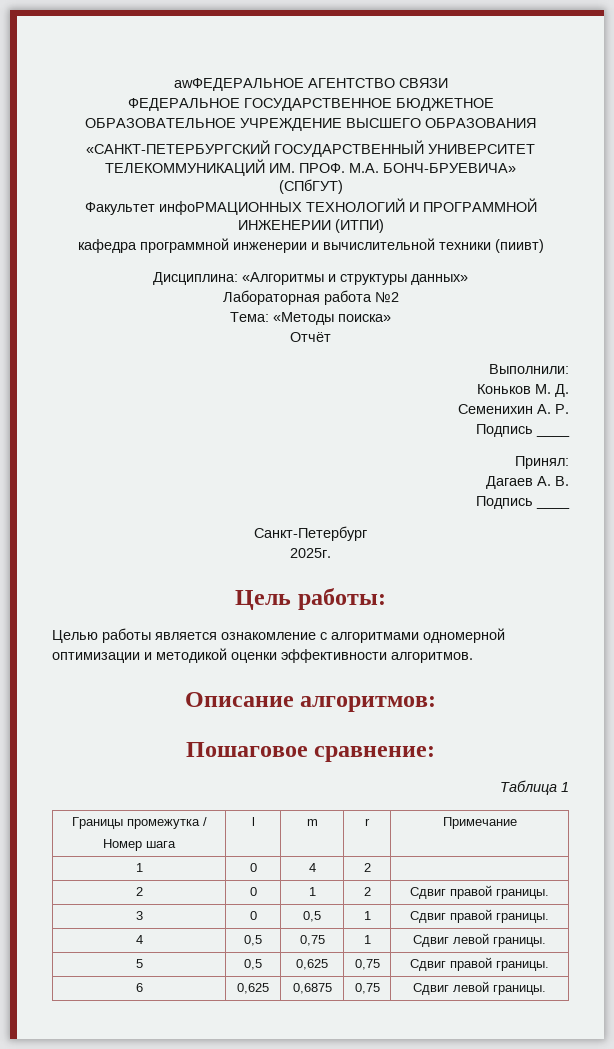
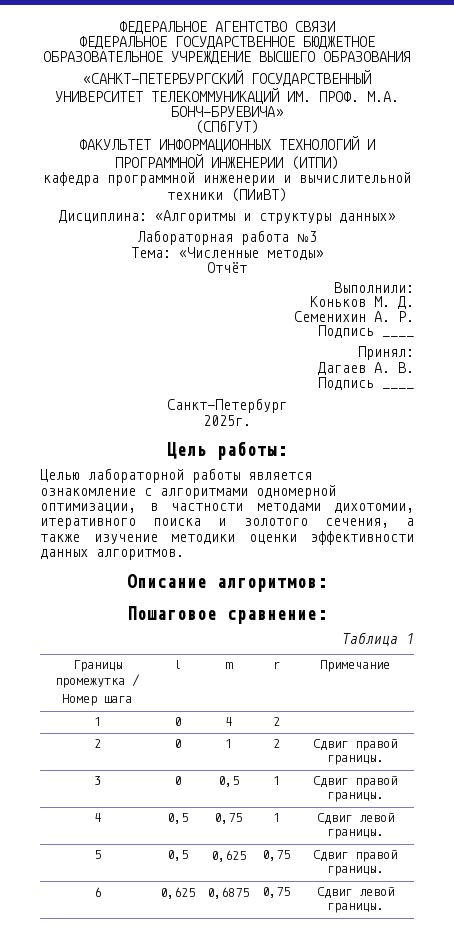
- awФЕДЕРАЛЬНОЕ АГЕНТСТВО СВЯЗИ
+ ФЕДЕРАЛЬНОЕ АГЕНТСТВО СВЯЗИ
- Факультет инфоРМАЦИОННЫХ ТЕХНОЛОГИЙ И ПРОГРАММНОЙ ИНЖЕНЕРИИ (ИТПИ)
+ ФАКУЛЬТЕТ ИНФОРМАЦИОННЫХ ТЕХНОЛОГИЙ И ПРОГРАММНОЙ ИНЖЕНЕРИИ (ИТПИ)
- кафедра программной инженерии и вычислительной техники (пиивт)
+ кафедра программной инженерии и вычислительной техники (ПИиВТ)
- Лабораторная работа №2
+ Лабораторная работа №3
- Тема: «Методы поиска»
+ Тема: «Численные методы»
- Целью работы является ознакомление с алгоритмами одномерной оптимизации и методикой оценки эффективности алгоритмов.
+ Целью лабораторной работы является ознакомление с алгоритмами одномерной оптимизации, в частности методами дихотомии, итеративного поиска и золотого сечения, а также изучение методики оценки эффективности данных алгоритмов.

